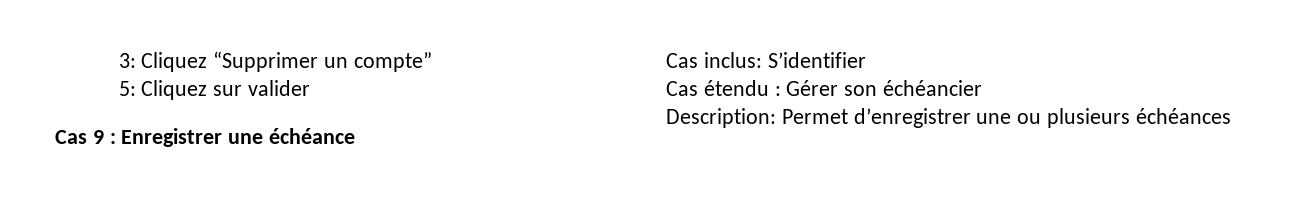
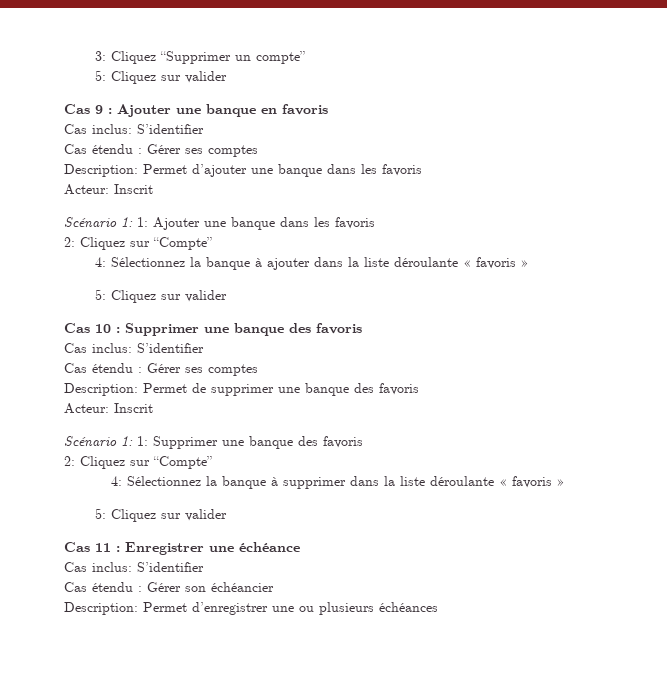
- Cas 9 : Enregistrer une échéance
+ Cas 9 : Ajouter une banque en favoris
+ Cas inclus: S’identifier
+ Cas étendu : Gérer ses comptes
+ Description: Permet d’ajouter une banque dans les favoris
+ Acteur: Inscrit
+ Scénario 1: 1: Ajouter une banque dans les favoris
+ 2: Cliquez sur “Compte”
+ 4: Sélectionnez la banque à ajouter dans la liste déroulante « favoris »
+ 5: Cliquez sur valider
+ Cas 10 : Supprimer une banque des favoris
+ Cas inclus: S’identifier
+ Cas étendu : Gérer ses comptes
+ Description: Permet de supprimer une banque des favoris
+ Acteur: Inscrit
+ Scénario 1: 1: Supprimer une banque des favoris
+ 2: Cliquez sur “Compte”
+ 4: Sélectionnez la banque à supprimer dans la liste déroulante « favoris »
+ 5: Cliquez sur valider
+ Cas 11 : Enregistrer une échéance

